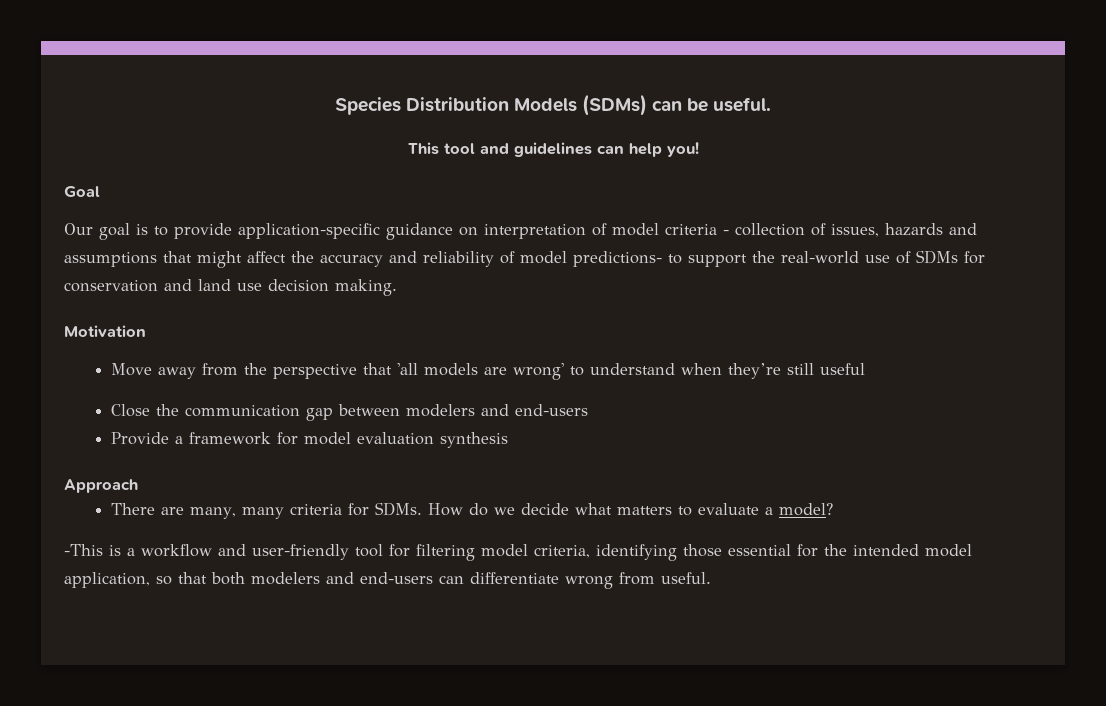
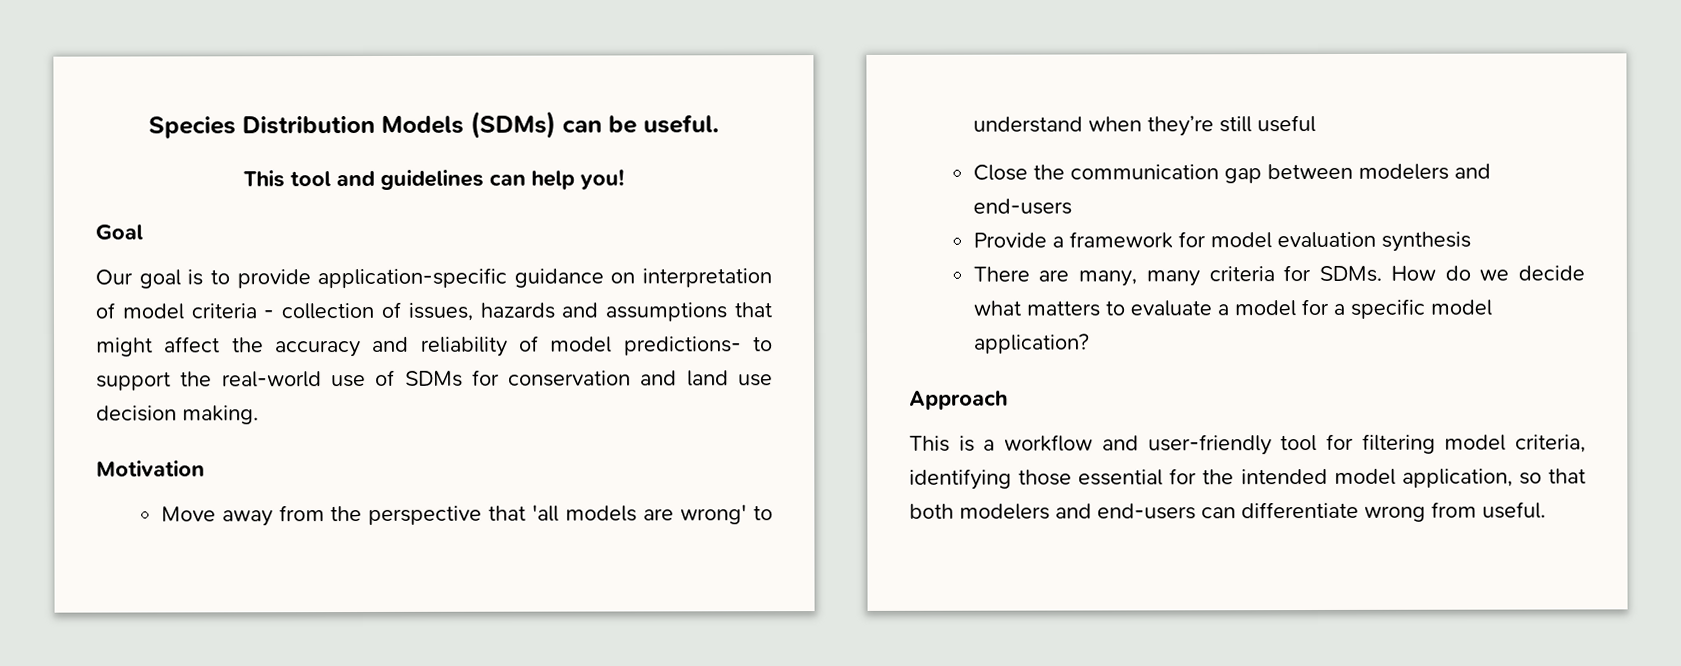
- Approach
- How do we decide what matters to evaluate a model?
- -This is a workflow and user-friendly tool for filtering model criteria, identifying those essential for the intended model application, so that both modelers and end-users can differentiate wrong from useful.
+ How do we decide what matters to evaluate a model for a specific model application?
+ Approach
+ This is a workflow and user-friendly tool for filtering model criteria, identifying those essential for the intended model application, so that both modelers and end-users can differentiate wrong from useful.

